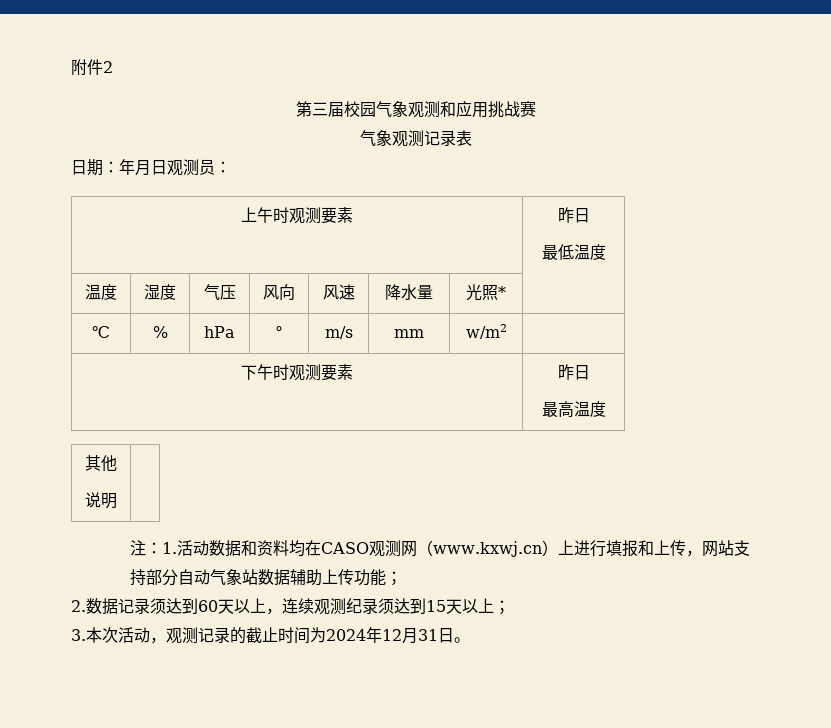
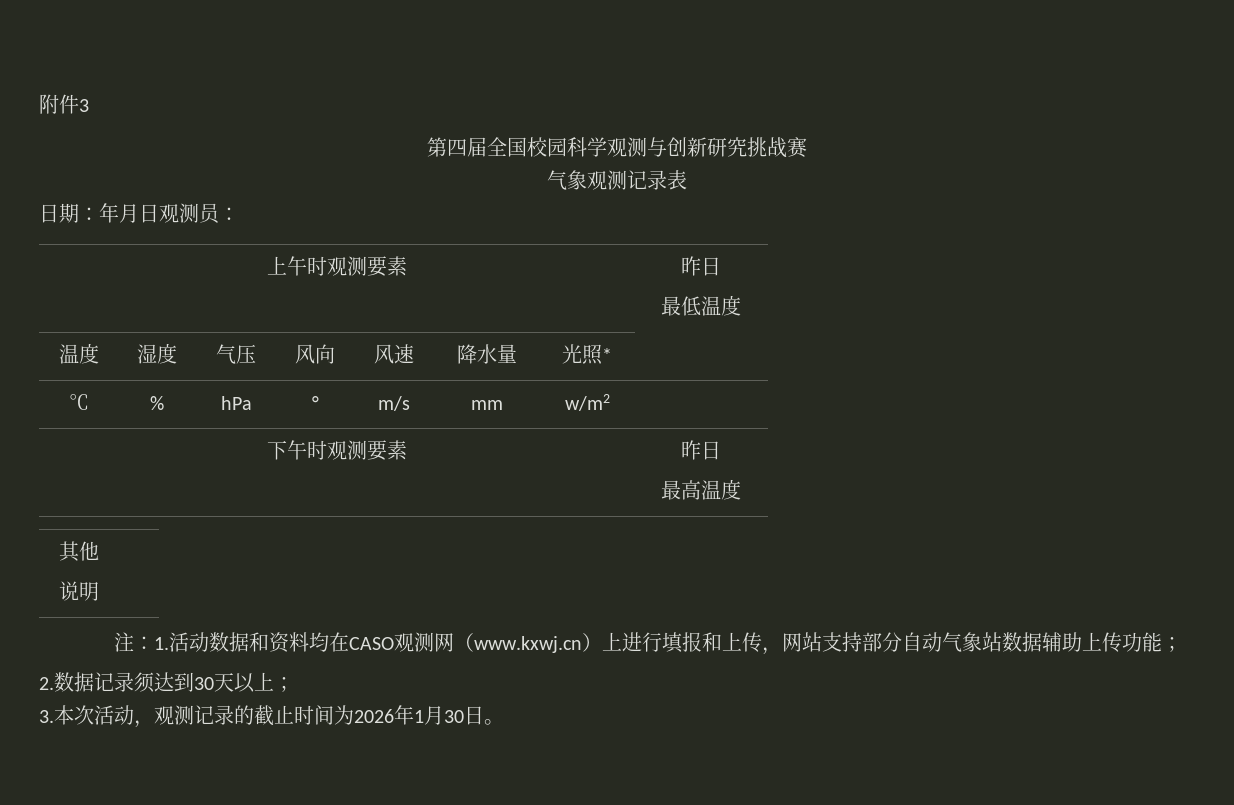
- 附件2
+ 附件3
- 第三届校园气象观测和应用挑战赛
+ 第四届全国校园科学观测与创新研究挑战赛
- 2.数据记录须达到60天以上，连续观测纪录须达到15天以上；
+ 2.数据记录须达到30天以上；
- 3.本次活动，观测记录的截止时间为2024年12月31日。
+ 3.本次活动，观测记录的截止时间为2026年1月30日。

